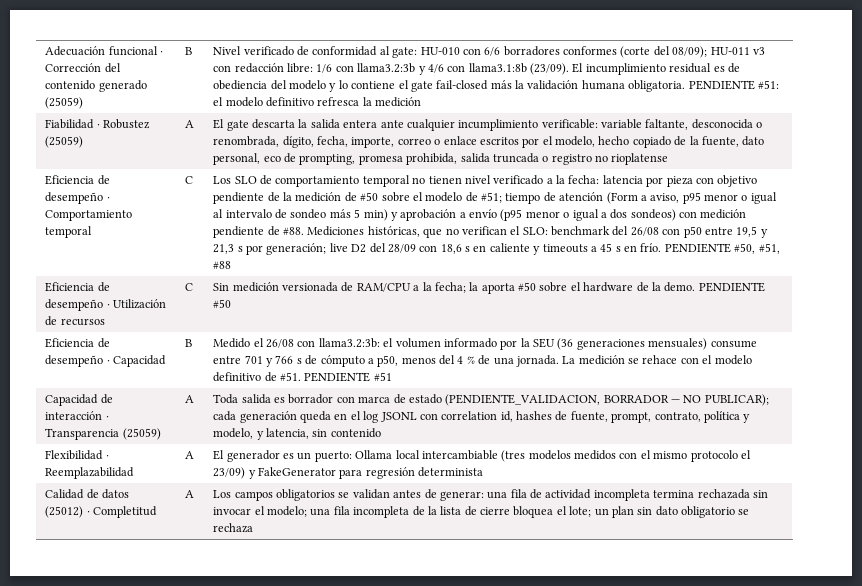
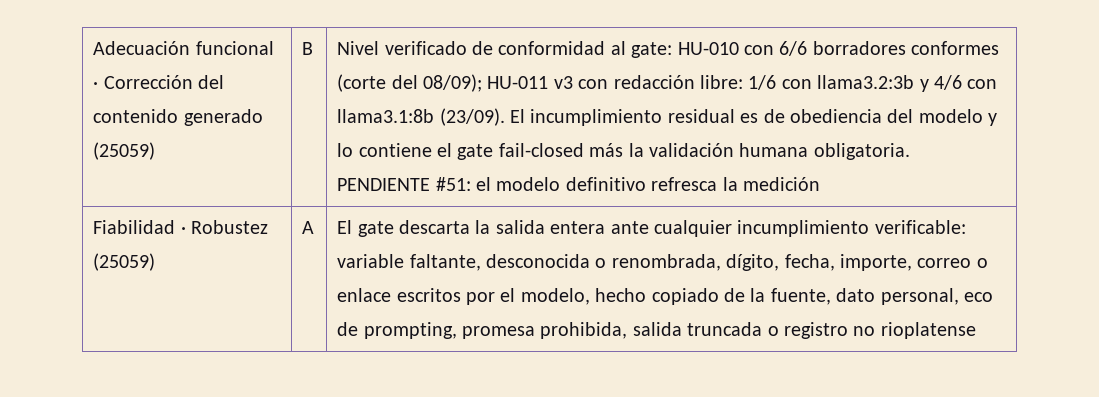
- Eficiencia de desempeño · Comportamiento temporal | C | Los SLO de comportamiento temporal no tienen nivel verificado a la fecha: latencia por pieza con objetivo pendiente de la medición de #50 sobre el modelo de #51; tiempo de atención (Form a aviso, p95 menor o igual al intervalo de sondeo más 5 min) y aprobación a envío (p95 menor o igual a dos sondeos) con medición pendiente de #88. Mediciones históricas, que no verifican el SLO: benchmark del 26/08 con p50 entre 19,5 y 21,3 s por generación; live D2 del 28/09 con 18,6 s en caliente y timeouts a 45 s en frío. PENDIENTE #50, #51, #88
- Eficiencia de desempeño · Utilización de recursos | C | Sin medición versionada de RAM/CPU a la fecha; la aporta #50 sobre el hardware de la demo. PENDIENTE #50
- Eficiencia de desempeño · Capacidad | B | Medido el 26/08 con llama3.2:3b: el volumen informado por la SEU (36 generaciones mensuales) consume entre 701 y 766 s de cómputo a p50, menos del 4 % de una jornada. La medición se rehace con el modelo definitivo de #51. PENDIENTE #51
- Capacidad de interacción · Transparencia (25059) | A | Toda salida es borrador con marca de estado (PENDIENTE_VALIDACION, BORRADOR — NO PUBLICAR); cada generación queda en el log JSONL con correlation id, hashes de fuente, prompt, contrato, política y modelo, y latencia, sin contenido
- Flexibilidad · Reemplazabilidad | A | El generador es un puerto: Ollama local intercambiable (tres modelos medidos con el mismo protocolo el 23/09) y FakeGenerator para regresión determinista
- Calidad de datos (25012) · Completitud | A | Los campos obligatorios se validan antes de generar: una fila de actividad incompleta termina rechazada sin invocar el modelo; una fila incompleta de la lista de cierre bloquea el lote; un plan sin dato obligatorio se rechaza

